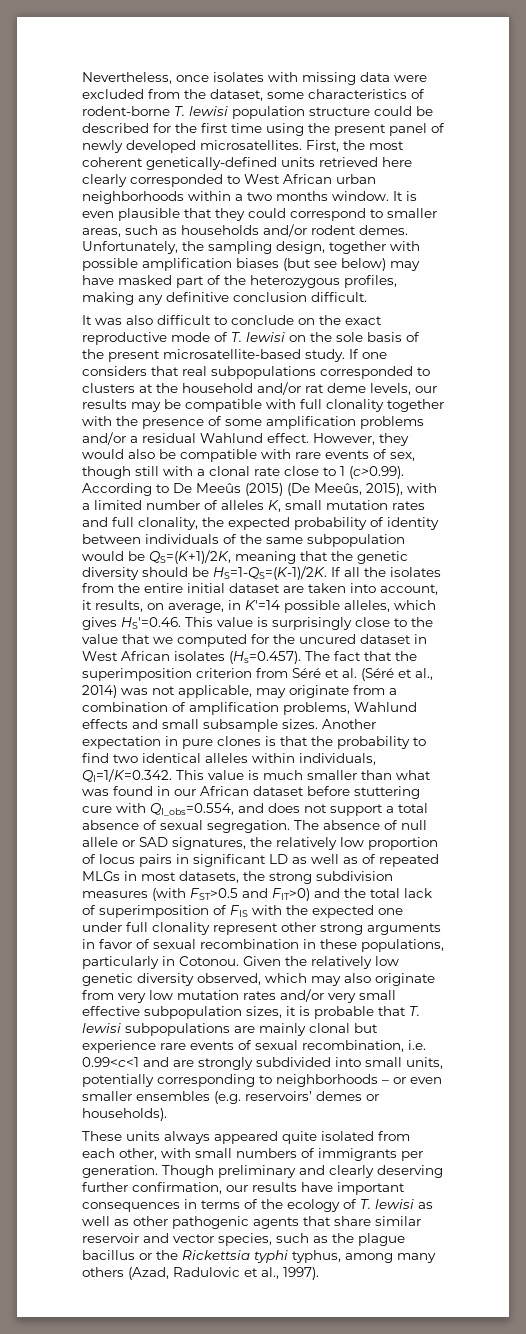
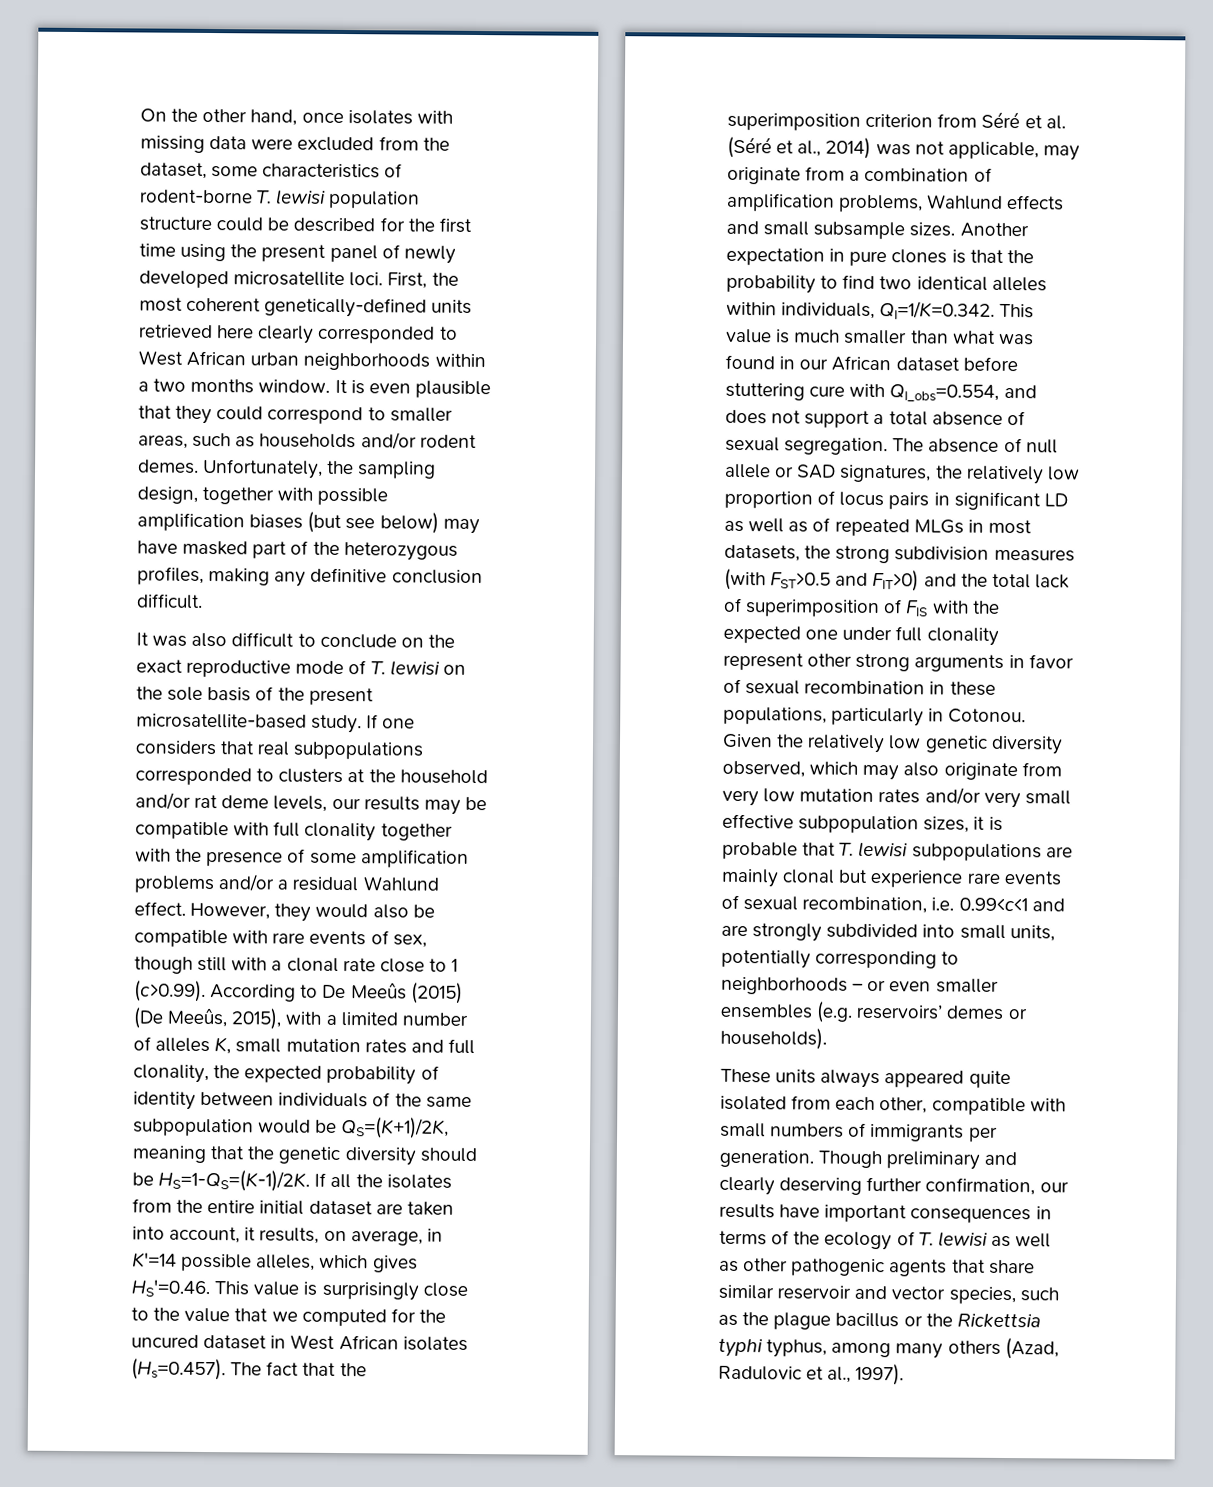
- Nevertheless, once isolates with missing data were excluded from the dataset, some characteristics of rodent-borne T. lewisi population structure could be described for the first time using the present panel of newly developed microsatellites.
+ On the other hand, once isolates with missing data were excluded from the dataset, some characteristics of rodent-borne T. lewisi population structure could be described for the first time using the present panel of newly developed microsatellite loci.
- These units always appeared quite isolated from each other, with small numbers of immigrants per generation.
+ These units always appeared quite isolated from each other, compatible with small numbers of immigrants per generation.

